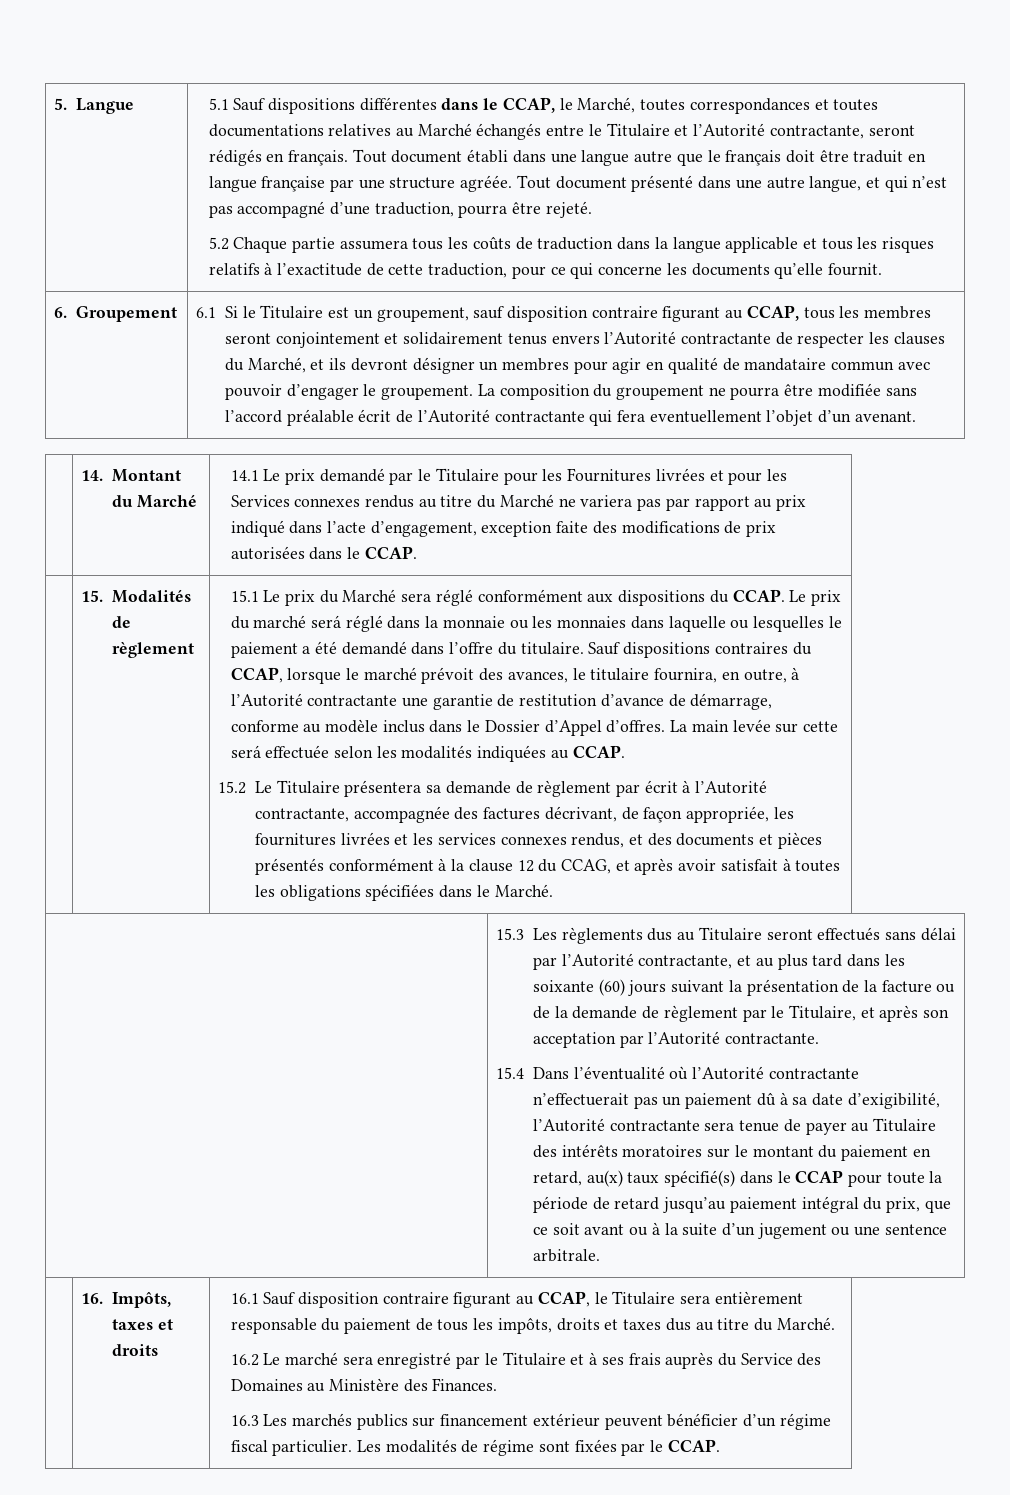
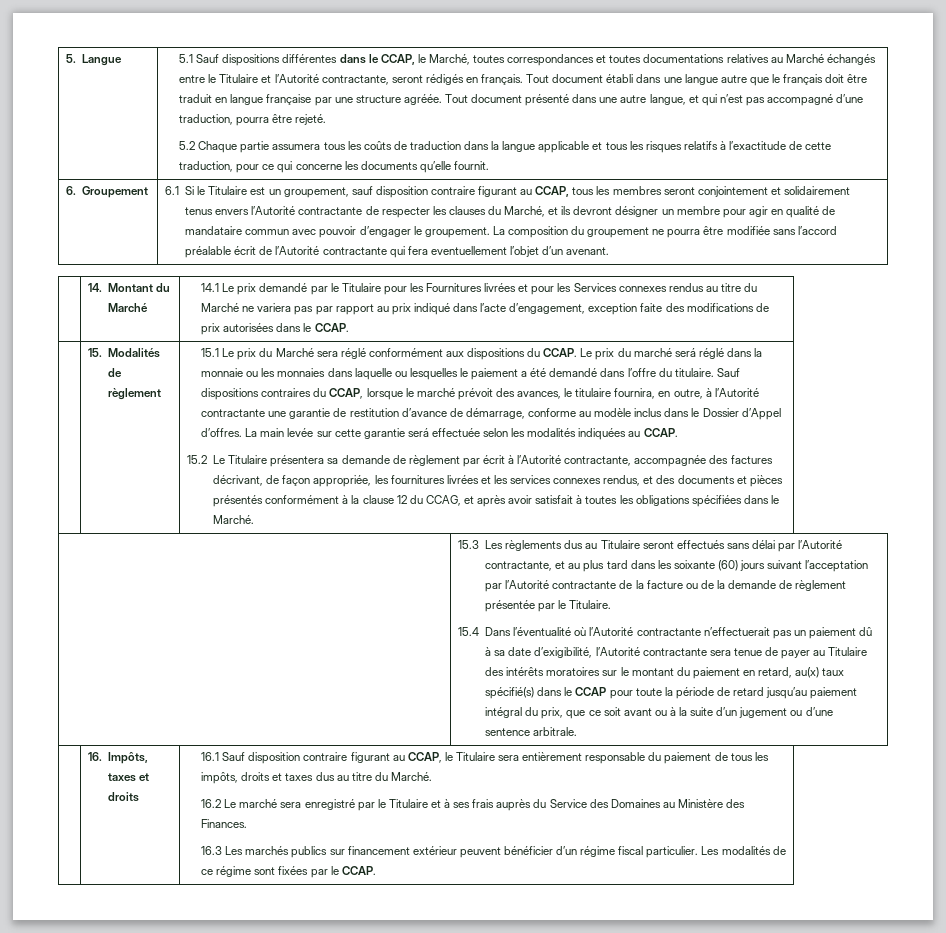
- 6.1 Si le Titulaire est un groupement, sauf disposition contraire figurant au CCAP, tous les membres seront conjointement et solidairement tenus envers l’Autorité contractante de respecter les clauses du Marché, et ils devront désigner un membres pour agir en qualité de mandataire commun avec pouvoir d’engager le groupement.
+ 6.1 Si le Titulaire est un groupement, sauf disposition contraire figurant au CCAP, tous les membres seront conjointement et solidairement tenus envers l’Autorité contractante de respecter les clauses du Marché, et ils devront désigner un membre pour agir en qualité de mandataire commun avec pouvoir d’engager le groupement.
- La main levée sur cette será effectuée selon les modalités indiquées au CCAP.
+ La main levée sur cette garantie será effectuée selon les modalités indiquées au CCAP.
- 15.3 Les règlements dus au Titulaire seront effectués sans délai par l’Autorité contractante, et au plus tard dans les soixante (60) jours suivant la présentation de la facture ou de la demande de règlement par le Titulaire, et après son acceptation par l’Autorité contractante.
+ 15.3 Les règlements dus au Titulaire seront effectués sans délai par l’Autorité contractante, et au plus tard dans les soixante (60) jours suivant l’acceptation par l’Autorité contractante de la facture ou de la demande de règlement présentée par le Titulaire.
- 15.4 Dans l’éventualité où l’Autorité contractante n’effectuerait pas un paiement dû à sa date d’exigibilité, l’Autorité contractante sera tenue de payer au Titulaire des intérêts moratoires sur le montant du paiement en retard, au(x) taux spécifié(s) dans le CCAP pour toute la période de retard jusqu’au paiement intégral du prix, que ce soit avant ou à la suite d’un jugement ou une sentence arbitrale.
+ 15.4 Dans l’éventualité où l’Autorité contractante n’effectuerait pas un paiement dû à sa date d’exigibilité, l’Autorité contractante sera tenue de payer au Titulaire des intérêts moratoires sur le montant du paiement en retard, au(x) taux spécifié(s) dans le CCAP pour toute la période de retard jusqu’au paiement intégral du prix, que ce soit avant ou à la suite d’un jugement ou d’une sentence arbitrale.
- Les modalités de régime sont fixées par le CCAP.
+ Les modalités de ce régime sont fixées par le CCAP.

